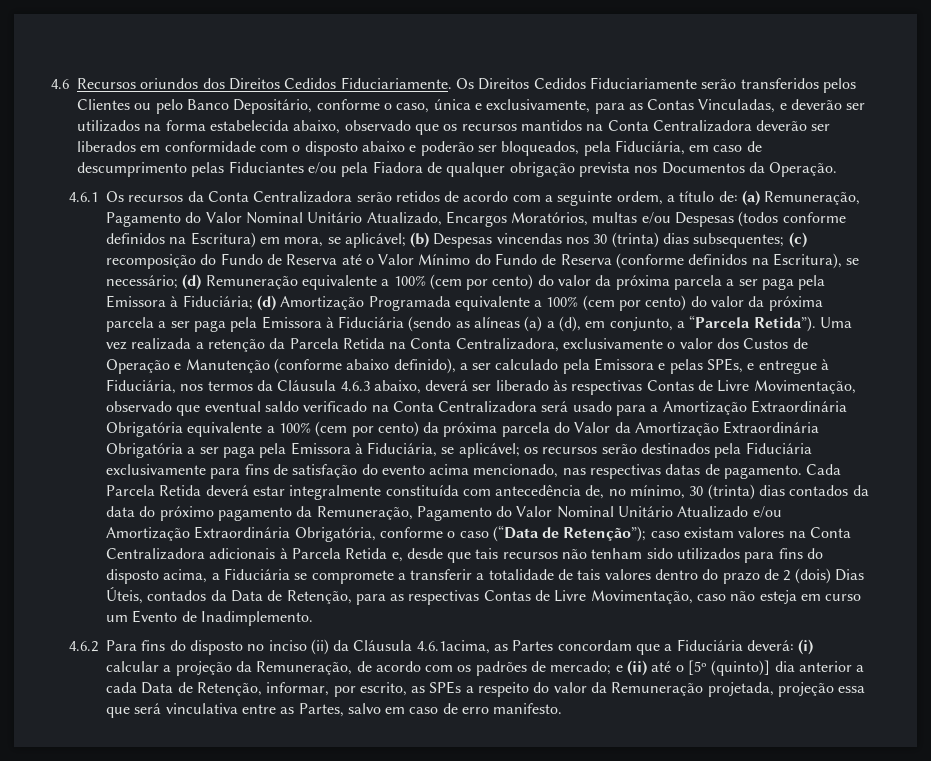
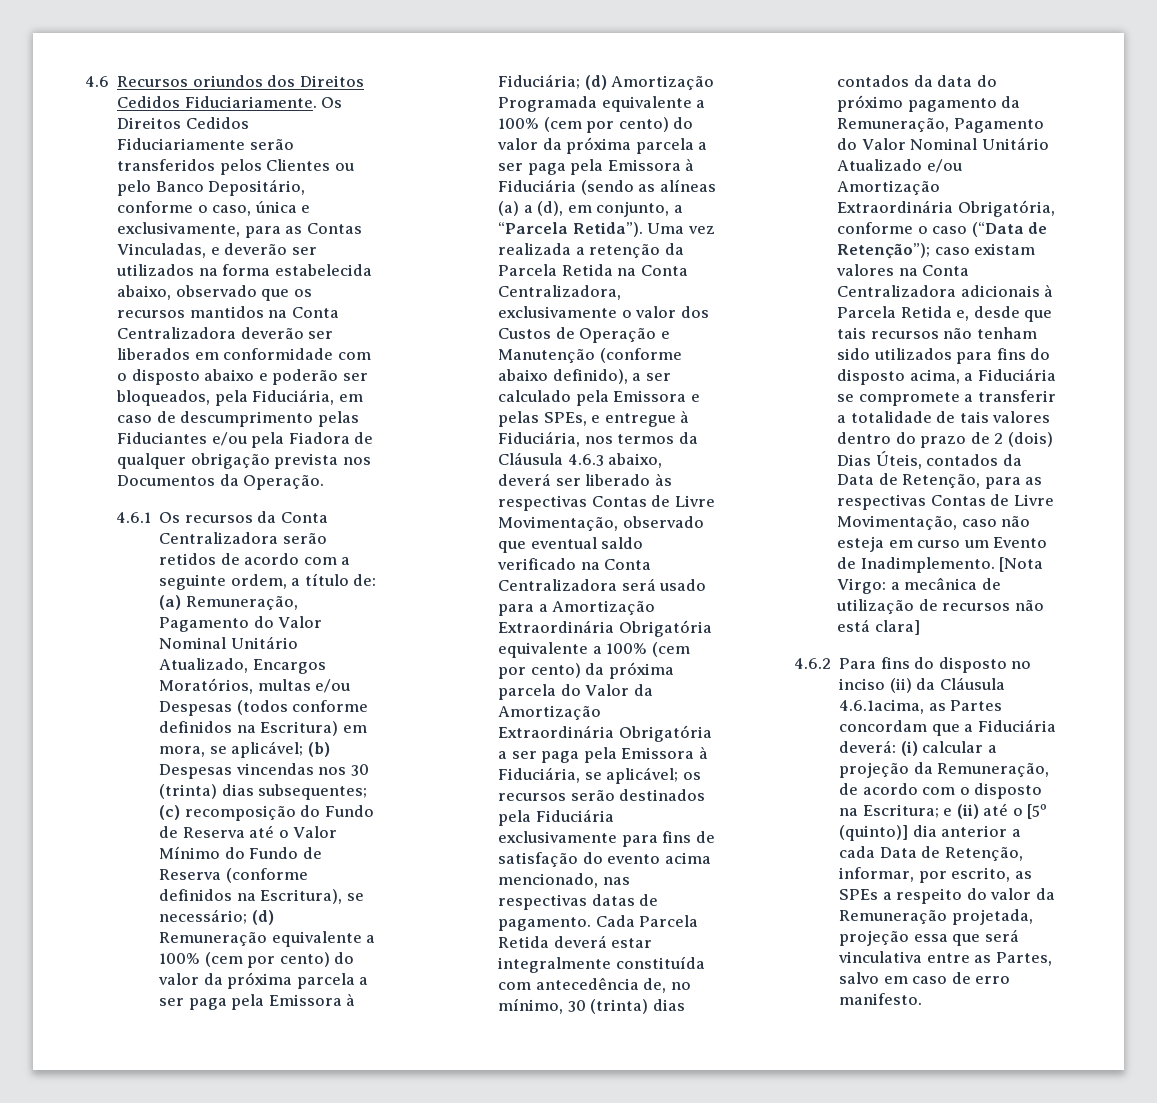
+ [Nota Virgo: a mecânica de utilização de recursos não está clara]
- (i) calcular a projeção da Remuneração, de acordo com os padrões de mercado;
+ (i) calcular a projeção da Remuneração, de acordo com o disposto na Escritura;

